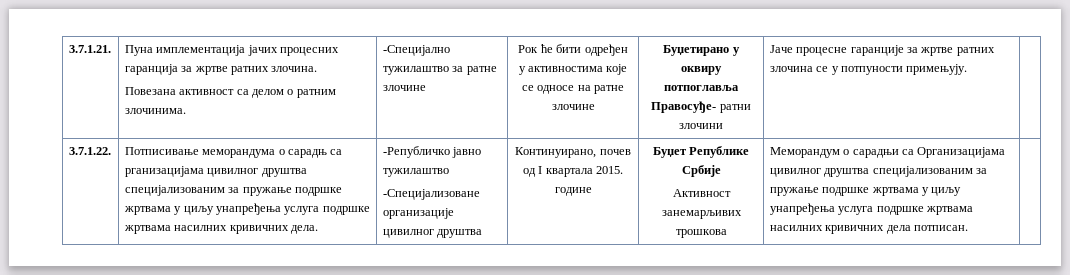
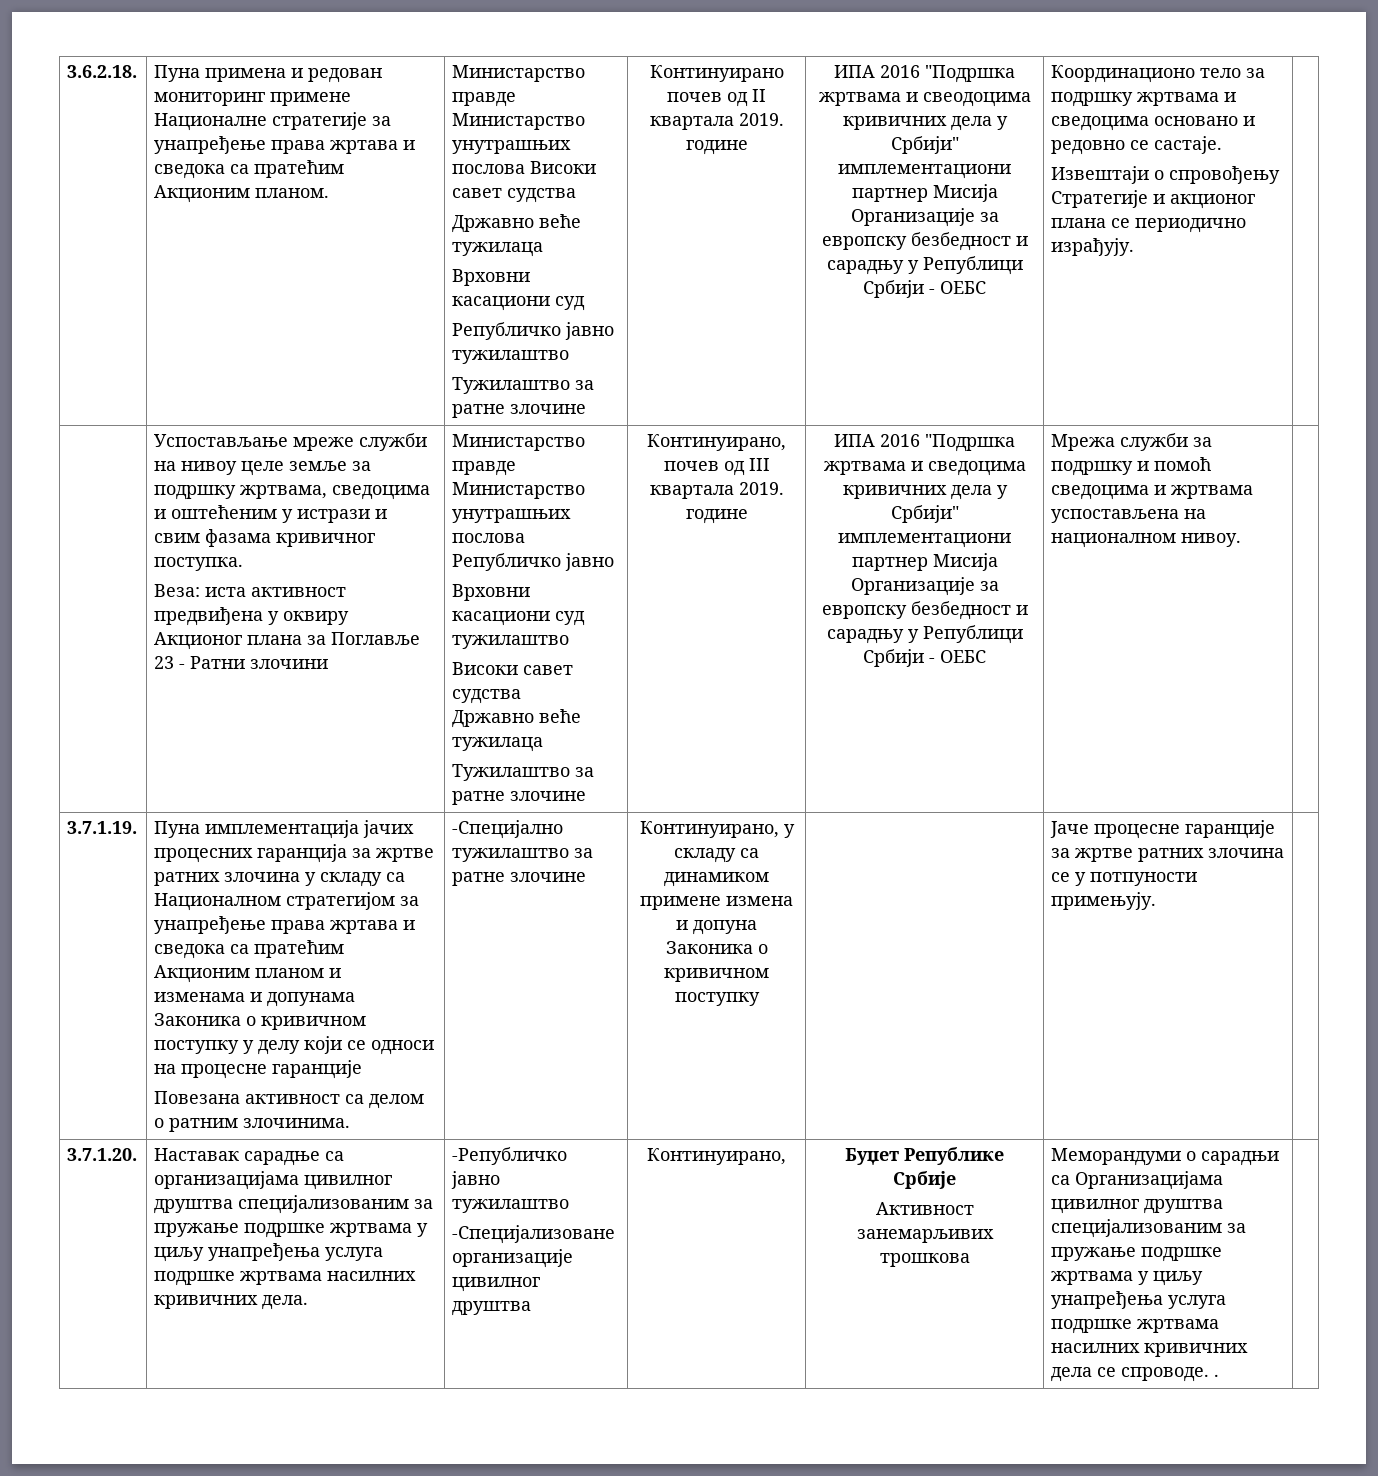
- 3.7.1.21.
+ 3.6.2.18. | Пуна примена и редован мониторинг примене Националне стратегије за унапређење права жртава и сведока са пратећим Акционим планом. | Министарство правде Министарство унутрашњих послова Високи савет судства
+ Државно веће тужилаца
+ Врховни касациони суд
+ Републичко јавно тужилаштво
+ Тужилаштво за ратне злочине | Континуирано почев од II квартала 2019. године | ИПА 2016 "Подршка жртвама и свеодоцима кривичних дела у Србији" имплементациони партнер Мисија Организације за европску безбедност и сарадњу у Републици Србији - ОЕБС | Координационо тело за подршку жртвама и сведоцима основано и редовно се састаје.
+ Извештаји о спровођењу Стратегије и акционог плана се периодично израђују. |
+ | Успостављање мреже служби на нивоу целе земље за подршку жртвама, сведоцима и оштећеним у истрази и свим фазама кривичног поступка.
+ Веза: иста активност предвиђена у оквиру Акционог плана за Поглавље 23 - Ратни злочини | Министарство правде Министарство унутрашњих послова Републичко јавно
+ Врховни касациони суд тужилаштво
+ Високи савет судства
+ Државно веће тужилаца
+ Тужилаштво за ратне злочине | Континуирано, почев од III квартала 2019. године | ИПА 2016 "Подршка жртвама и сведоцима кривичних дела у Србији" имплементациони партнер Мисија Организације за европску безбедност и сарадњу у Републици Србији - ОЕБС | Мрежа служби за подршку и помоћ сведоцима и жртвама успостављена на националном нивоу. |
+ 3.7.1.19.
- Пуна имплементација јачих процесних гаранција за жртве ратних злочина.
+ Пуна имплементација јачих процесних гаранција за жртве ратних злочина у складу са Националном стратегијом за унапређење права жртава и сведока са пратећим Акционим планом и изменама и допунама Законика о кривичном поступку у делу који се односи на процесне гаранције
- Рок ће бити одређен у активностима које се односе на ратне злочине | Буџетирано у оквиру потпоглављa Правосуђе- ратни злочини
+ Континуирано, у складу са динамиком примене измена и допуна Законика о кривичном поступку
- 3.7.1.22. | Потписивање меморандума о сарадњ са рганизацијама цивилног друштва специјализованим за пружање подршке жртвама у циљу унапређења услуга подршке жртвама насилних кривичних дела.
+ 3.7.1.20. | Наставак сарадње са организацијама цивилног друштва специјализованим за пружање подршке жртвама у циљу унапређења услуга подршке жртвама насилних кривичних дела.
- -Специјализоване организације цивилног друштва | Континуирано, почев од I квартала 2015. године
+ -Специјализоване организације цивилног друштва | Континуирано,
- Меморандум о сарадњи са Организацијама цивилног друштва специјализованим за пружање подршке жртвама у циљу унапређења услуга подршке жртвама насилних кривичних дела потписан.
+ Меморандуми о сарадњи са Организацијама цивилног друштва специјализованим за пружање подршке жртвама у циљу унапређења услуга подршке жртвама насилних кривичних дела се спроводе. .

